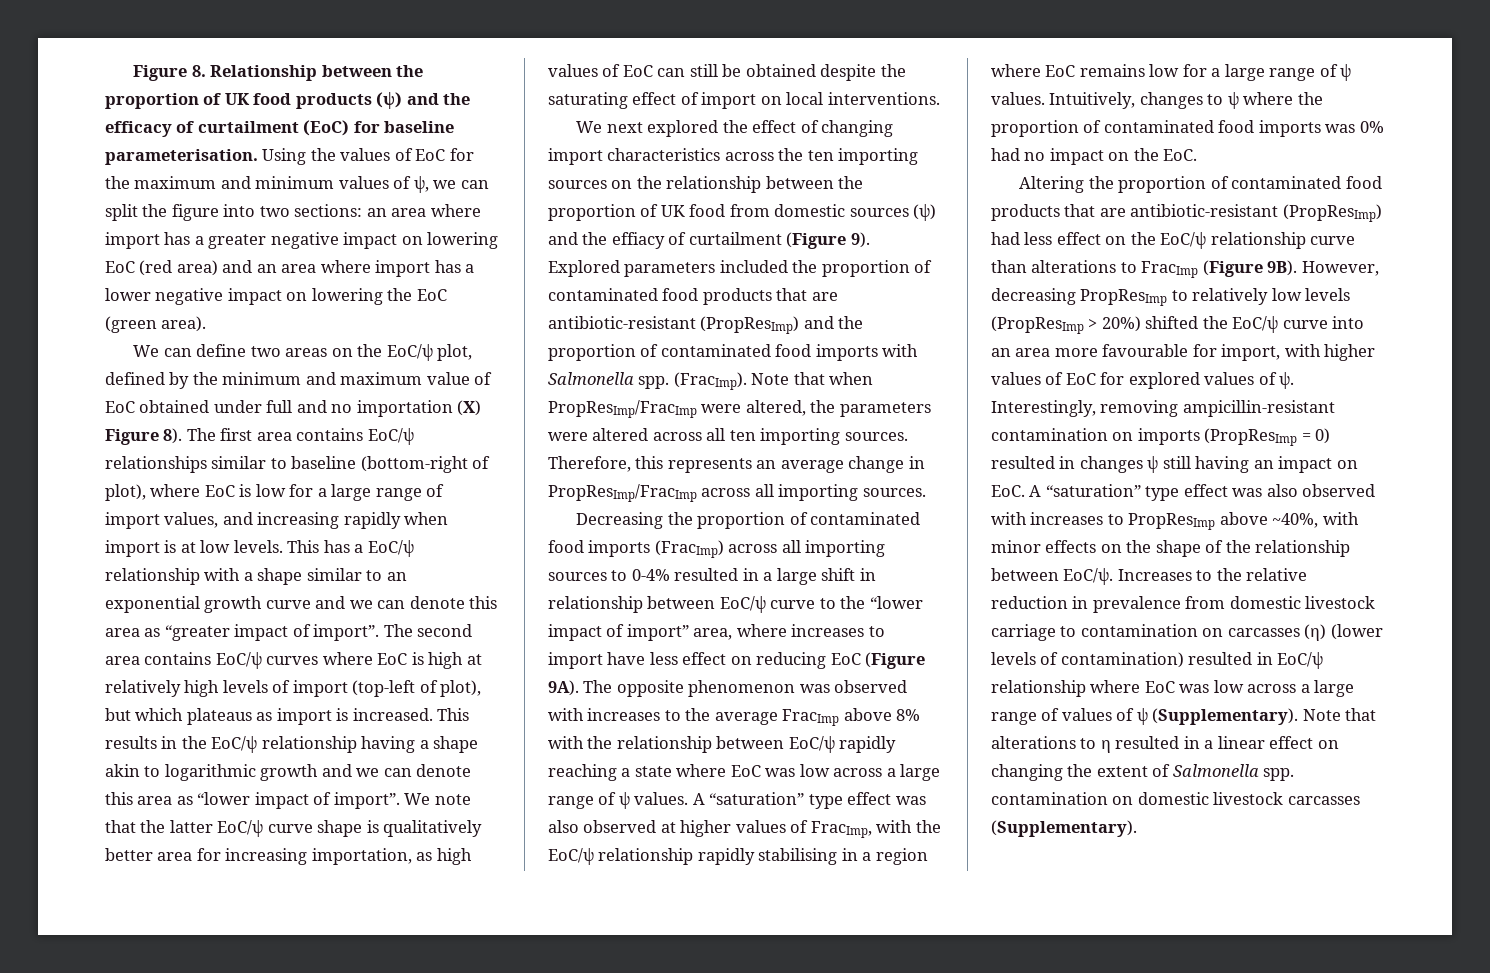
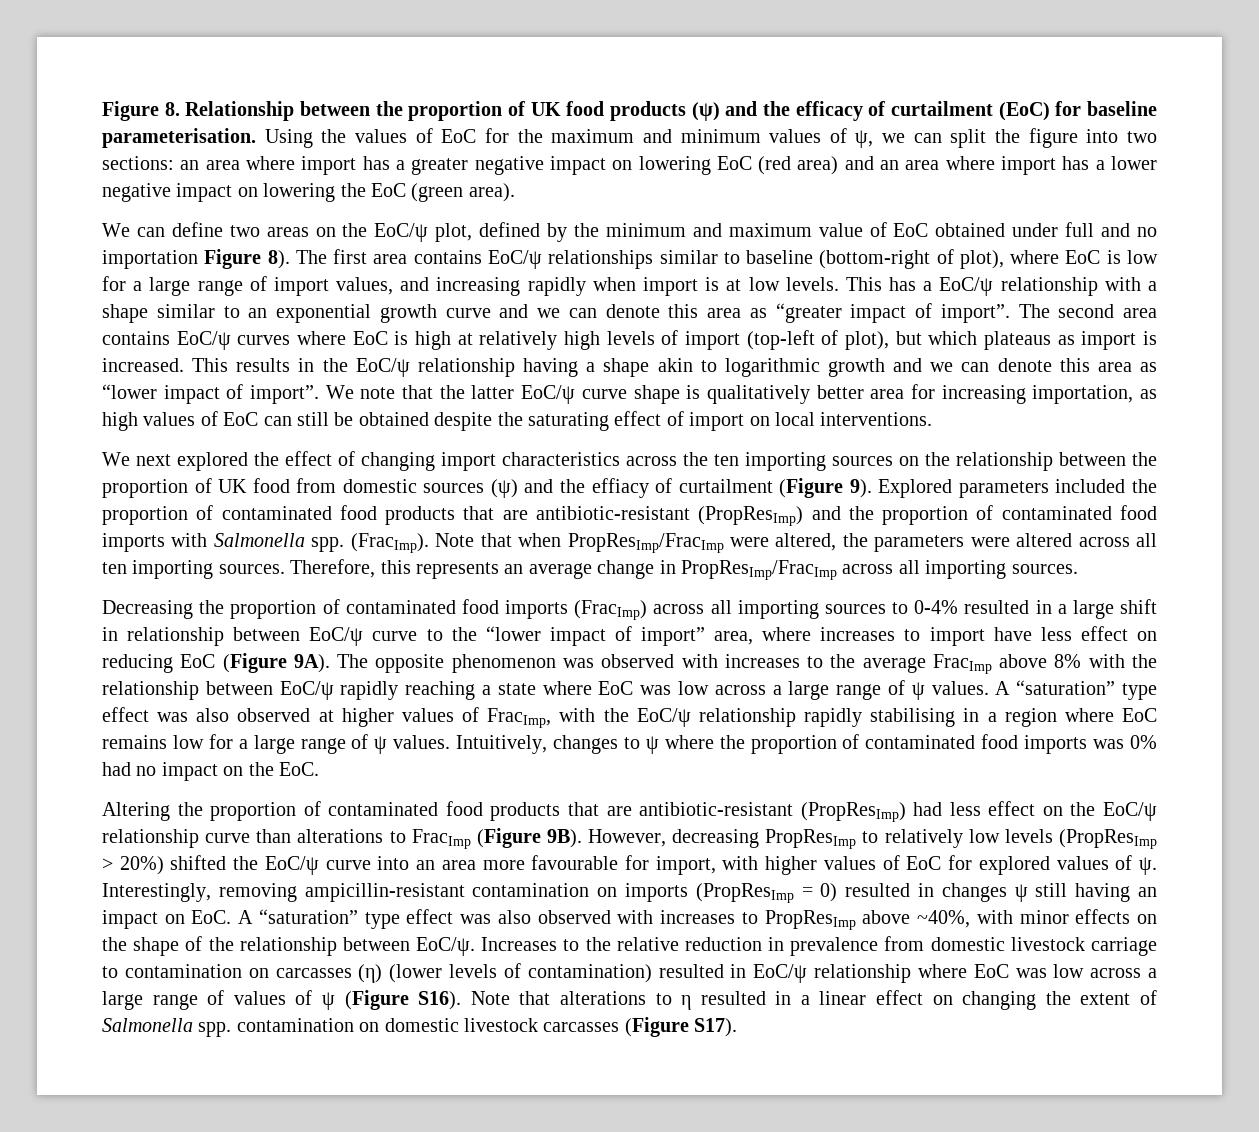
- We can define two areas on the EoC/ψ plot, defined by the minimum and maximum value of EoC obtained under full and no importation (X) Figure 8).
+ We can define two areas on the EoC/ψ plot, defined by the minimum and maximum value of EoC obtained under full and no importation Figure 8).
- Increases to the relative reduction in prevalence from domestic livestock carriage to contamination on carcasses (η) (lower levels of contamination) resulted in EoC/ψ relationship where EoC was low across a large range of values of ψ (Supplementary).
+ Increases to the relative reduction in prevalence from domestic livestock carriage to contamination on carcasses (η) (lower levels of contamination) resulted in EoC/ψ relationship where EoC was low across a large range of values of ψ (Figure S16).
- Note that alterations to η resulted in a linear effect on changing the extent of Salmonella spp. contamination on domestic livestock carcasses (Supplementary).
+ Note that alterations to η resulted in a linear effect on changing the extent of Salmonella spp. contamination on domestic livestock carcasses (Figure S17).

